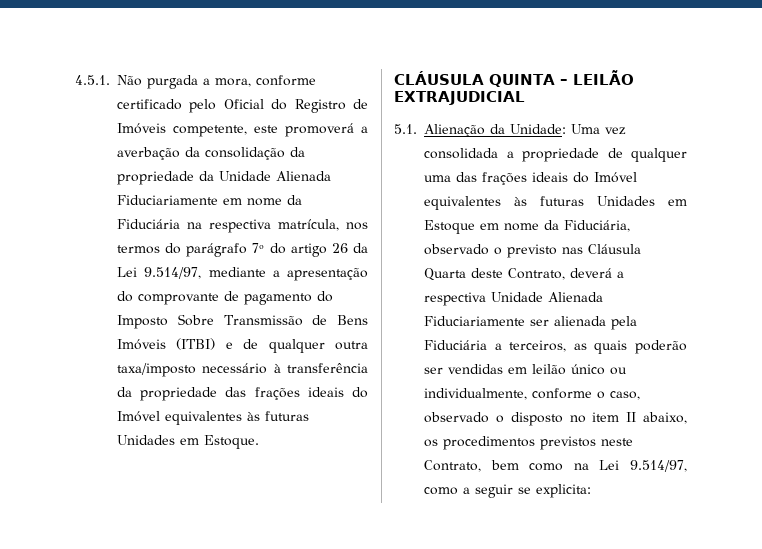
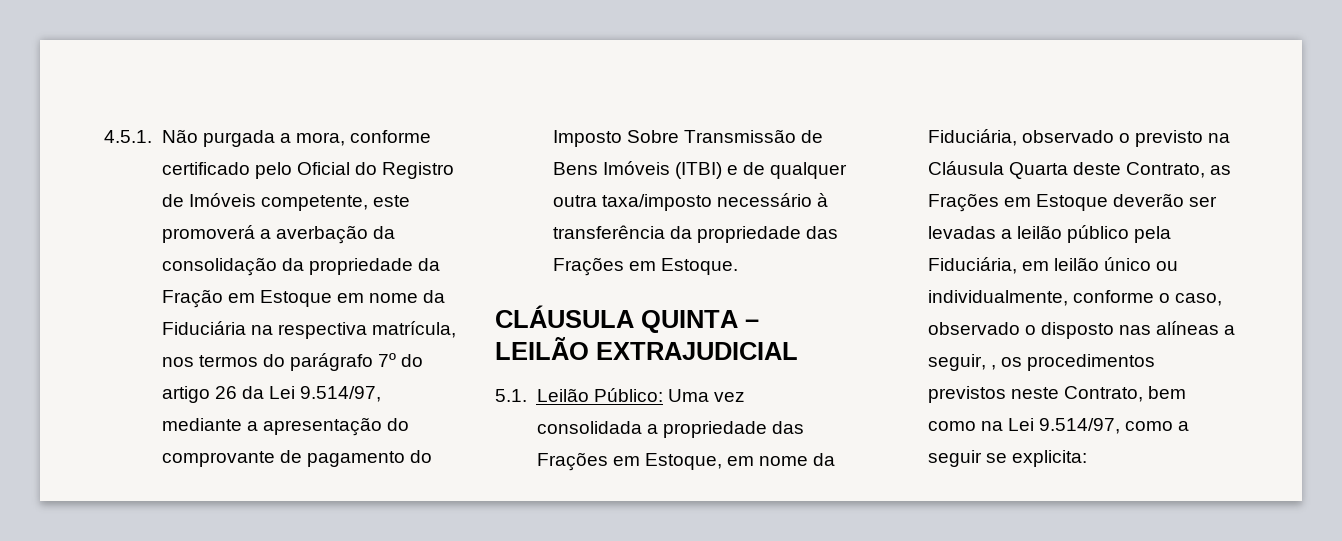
- 4.5.1. Não purgada a mora, conforme certificado pelo Oficial do Registro de Imóveis competente, este promoverá a averbação da consolidação da propriedade da Unidade Alienada Fiduciariamente em nome da Fiduciária na respectiva matrícula, nos termos do parágrafo 7º do artigo 26 da Lei 9.514/97, mediante a apresentação do comprovante de pagamento do Imposto Sobre Transmissão de Bens Imóveis (ITBI) e de qualquer outra taxa/imposto necessário à transferência da propriedade das frações ideais do Imóvel equivalentes às futuras Unidades em Estoque.
+ 4.5.1. Não purgada a mora, conforme certificado pelo Oficial do Registro de Imóveis competente, este promoverá a averbação da consolidação da propriedade da Fração em Estoque em nome da Fiduciária na respectiva matrícula, nos termos do parágrafo 7º do artigo 26 da Lei 9.514/97, mediante a apresentação do comprovante de pagamento do Imposto Sobre Transmissão de Bens Imóveis (ITBI) e de qualquer outra taxa/imposto necessário à transferência da propriedade das Frações em Estoque.
- 5.1. Alienação da Unidade: Uma vez consolidada a propriedade de qualquer uma das frações ideais do Imóvel equivalentes às futuras Unidades em Estoque em nome da Fiduciária, observado o previsto nas Cláusula Quarta deste Contrato, deverá a respectiva Unidade Alienada Fiduciariamente ser alienada pela Fiduciária a terceiros, as quais poderão ser vendidas em leilão único ou individualmente, conforme o caso, observado o disposto no item II abaixo, os procedimentos previstos neste Contrato, bem como na Lei 9.514/97, como a seguir se explicita:
+ 5.1. Leilão Público: Uma vez consolidada a propriedade das Frações em Estoque, em nome da Fiduciária, observado o previsto na Cláusula Quarta deste Contrato, as Frações em Estoque deverão ser levadas a leilão público pela Fiduciária, em leilão único ou individualmente, conforme o caso, observado o disposto nas alíneas a seguir, , os procedimentos previstos neste Contrato, bem como na Lei 9.514/97, como a seguir se explicita:

